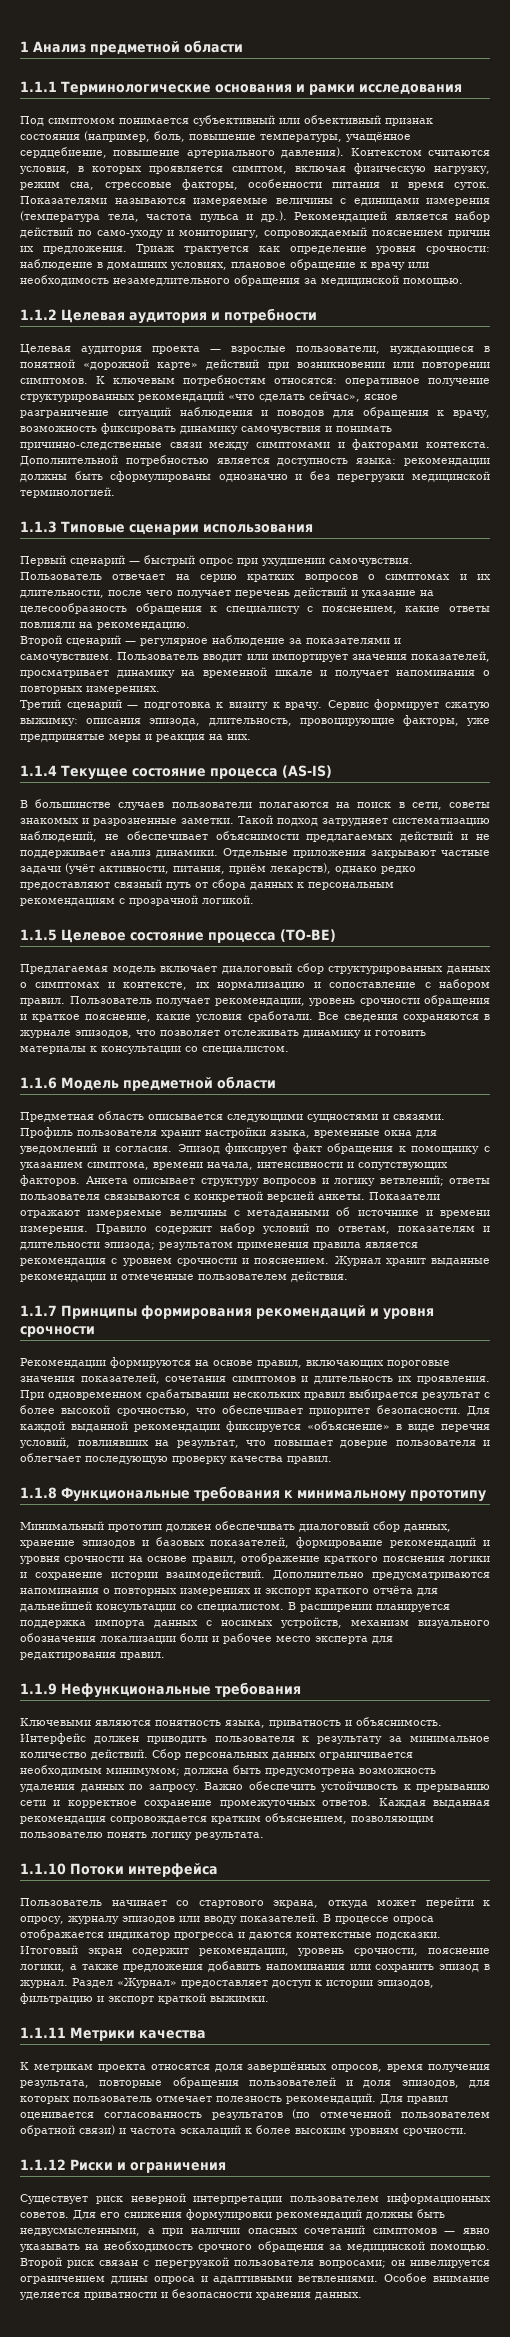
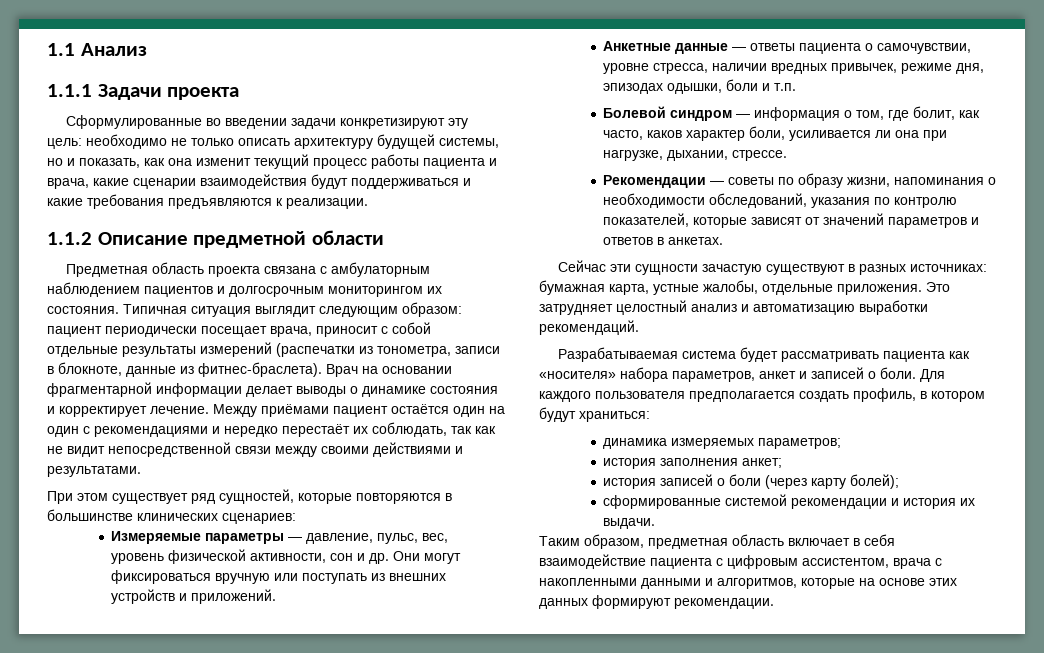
- 1 Анализ предметной области
+ 1.1 Анализ
- 1.1.1 Терминологические основания и рамки исследования
- Под симптомом понимается субъективный или объективный признак состояния (например, боль, повышение температуры, учащённое сердцебиение, повышение артериального давления). Контекстом считаются условия, в которых проявляется симптом, включая физическую нагрузку, режим сна, стрессовые факторы, особенности питания и время суток. Показателями называются измеряемые величины с единицами измерения (температура тела, частота пульса и др.). Рекомендацией является набор действий по само-уходу и мониторингу, сопровождаемый пояснением причин их предложения. Триаж трактуется как определение уровня срочности: наблюдение в домашних условиях, плановое обращение к врачу или необходимость незамедлительного обращения за медицинской помощью.
- 1.1.2 Целевая аудитория и потребности
- Целевая аудитория проекта — взрослые пользователи, нуждающиеся в понятной «дорожной карте» действий при возникновении или повторении симптомов. К ключевым потребностям относятся: оперативное получение структурированных рекомендаций «что сделать сейчас», ясное разграничение ситуаций наблюдения и поводов для обращения к врачу, возможность фиксировать динамику самочувствия и понимать причинно-следственные связи между симптомами и факторами контекста. Дополнительной потребностью является доступность языка: рекомендации должны быть сформулированы однозначно и без перегрузки медицинской терминологией.
- 1.1.3 Типовые сценарии использования
- Первый сценарий — быстрый опрос при ухудшении самочувствия. Пользователь отвечает на серию кратких вопросов о симптомах и их длительности, после чего получает перечень действий и указание на целесообразность обращения к специалисту с пояснением, какие ответы повлияли на рекомендацию.
- Второй сценарий — регулярное наблюдение за показателями и самочувствием. Пользователь вводит или импортирует значения показателей, просматривает динамику на временной шкале и получает напоминания о повторных измерениях.
- Третий сценарий — подготовка к визиту к врачу. Сервис формирует сжатую выжимку: описания эпизода, длительность, провоцирующие факторы, уже предпринятые меры и реакция на них.
- 1.1.4 Текущее состояние процесса (AS-IS)
- В большинстве случаев пользователи полагаются на поиск в сети, советы знакомых и разрозненные заметки. Такой подход затрудняет систематизацию наблюдений, не обеспечивает объяснимости предлагаемых действий и не поддерживает анализ динамики. Отдельные приложения закрывают частные задачи (учёт активности, питания, приём лекарств), однако редко предоставляют связный путь от сбора данных к персональным рекомендациям с прозрачной логикой.
- 1.1.5 Целевое состояние процесса (TO-BE)
- Предлагаемая модель включает диалоговый сбор структурированных данных о симптомах и контексте, их нормализацию и сопоставление с набором правил. Пользователь получает рекомендации, уровень срочности обращения и краткое пояснение, какие условия сработали. Все сведения сохраняются в журнале эпизодов, что позволяет отслеживать динамику и готовить материалы к консультации со специалистом.
- 1.1.6 Модель предметной области
- Предметная область описывается следующими сущностями и связями. Профиль пользователя хранит настройки языка, временные окна для уведомлений и согласия. Эпизод фиксирует факт обращения к помощнику с указанием симптома, времени начала, интенсивности и сопутствующих факторов. Анкета описывает структуру вопросов и логику ветвлений; ответы пользователя связываются с конкретной версией анкеты. Показатели отражают измеряемые величины с метаданными об источнике и времени измерения. Правило содержит набор условий по ответам, показателям и длительности эпизода; результатом применения правила является рекомендация с уровнем срочности и пояснением. Журнал хранит выданные рекомендации и отмеченные пользователем действия.
- 1.1.7 Принципы формирования рекомендаций и уровня срочности
- Рекомендации формируются на основе правил, включающих пороговые значения показателей, сочетания симптомов и длительность их проявления. При одновременном срабатывании нескольких правил выбирается результат с более высокой срочностью, что обеспечивает приоритет безопасности. Для каждой выданной рекомендации фиксируется «объяснение» в виде перечня условий, повлиявших на результат, что повышает доверие пользователя и облегчает последующую проверку качества правил.
- 1.1.8 Функциональные требования к минимальному прототипу
- Минимальный прототип должен обеспечивать диалоговый сбор данных, хранение эпизодов и базовых показателей, формирование рекомендаций и уровня срочности на основе правил, отображение краткого пояснения логики и сохранение истории взаимодействий. Дополнительно предусматриваются напоминания о повторных измерениях и экспорт краткого отчёта для дальнейшей консультации со специалистом. В расширении планируется поддержка импорта данных с носимых устройств, механизм визуального обозначения локализации боли и рабочее место эксперта для редактирования правил.
- 1.1.9 Нефункциональные требования
- Ключевыми являются понятность языка, приватность и объяснимость. Интерфейс должен приводить пользователя к результату за минимальное количество действий. Сбор персональных данных ограничивается необходимым минимумом; должна быть предусмотрена возможность удаления данных по запросу. Важно обеспечить устойчивость к прерыванию сети и корректное сохранение промежуточных ответов. Каждая выданная рекомендация сопровождается кратким объяснением, позволяющим пользователю понять логику результата.
- 1.1.10 Потоки интерфейса
- Пользователь начинает со стартового экрана, откуда может перейти к опросу, журналу эпизодов или вводу показателей. В процессе опроса отображается индикатор прогресса и даются контекстные подсказки. Итоговый экран содержит рекомендации, уровень срочности, пояснение логики, а также предложения добавить напоминания или сохранить эпизод в журнал. Раздел «Журнал» предоставляет доступ к истории эпизодов, фильтрацию и экспорт краткой выжимки.
- 1.1.11 Метрики качества
- К метрикам проекта относятся доля завершённых опросов, время получения результата, повторные обращения пользователей и доля эпизодов, для которых пользователь отмечает полезность рекомендаций. Для правил оценивается согласованность результатов (по отмеченной пользователем обратной связи) и частота эскалаций к более высоким уровням срочности.
- 1.1.12 Риски и ограничения
- Существует риск неверной интерпретации пользователем информационных советов. Для его снижения формулировки рекомендаций должны быть недвусмысленными, а при наличии опасных сочетаний симптомов — явно указывать на необходимость срочного обращения за медицинской помощью. Второй риск связан с перегрузкой пользователя вопросами; он нивелируется ограничением длины опроса и адаптивными ветвлениями. Особое внимание уделяется приватности и безопасности хранения данных.
+ 1.1.1 Задачи проекта
+ Сформулированные во введении задачи конкретизируют эту цель: необходимо не только описать архитектуру будущей системы, но и показать, как она изменит текущий процесс работы пациента и врача, какие сценарии взаимодействия будут поддерживаться и какие требования предъявляются к реализации.
+ 1.1.2 Описание предметной области
+ Предметная область проекта связана с амбулаторным наблюдением пациентов и долгосрочным мониторингом их состояния. Типичная ситуация выглядит следующим образом: пациент периодически посещает врача, приносит с собой отдельные результаты измерений (распечатки из тонометра, записи в блокноте, данные из фитнес-браслета). Врач на основании фрагментарной информации делает выводы о динамике состояния и корректирует лечение. Между приёмами пациент остаётся один на один с рекомендациями и нередко перестаёт их соблюдать, так как не видит непосредственной связи между своими действиями и результатами.
+ При этом существует ряд сущностей, которые повторяются в большинстве клинических сценариев:
+ Измеряемые параметры — давление, пульс, вес, уровень физической активности, сон и др. Они могут фиксироваться вручную или поступать из внешних устройств и приложений.
+ Анкетные данные — ответы пациента о самочувствии, уровне стресса, наличии вредных привычек, режиме дня, эпизодах одышки, боли и т.п.
+ Болевой синдром — информация о том, где болит, как часто, каков характер боли, усиливается ли она при нагрузке, дыхании, стрессе.
+ Рекомендации — советы по образу жизни, напоминания о необходимости обследований, указания по контролю показателей, которые зависят от значений параметров и ответов в анкетах.
+ Сейчас эти сущности зачастую существуют в разных источниках: бумажная карта, устные жалобы, отдельные приложения. Это затрудняет целостный анализ и автоматизацию выработки рекомендаций.
+ Разрабатываемая система будет рассматривать пациента как «носителя» набора параметров, анкет и записей о боли. Для каждого пользователя предполагается создать профиль, в котором будут храниться:
+ динамика измеряемых параметров;
+ история заполнения анкет;
+ история записей о боли (через карту болей);
+ сформированные системой рекомендации и история их выдачи.
+ Таким образом, предметная область включает в себя взаимодействие пациента с цифровым ассистентом, врача с накопленными данными и алгоритмов, которые на основе этих данных формируют рекомендации.

